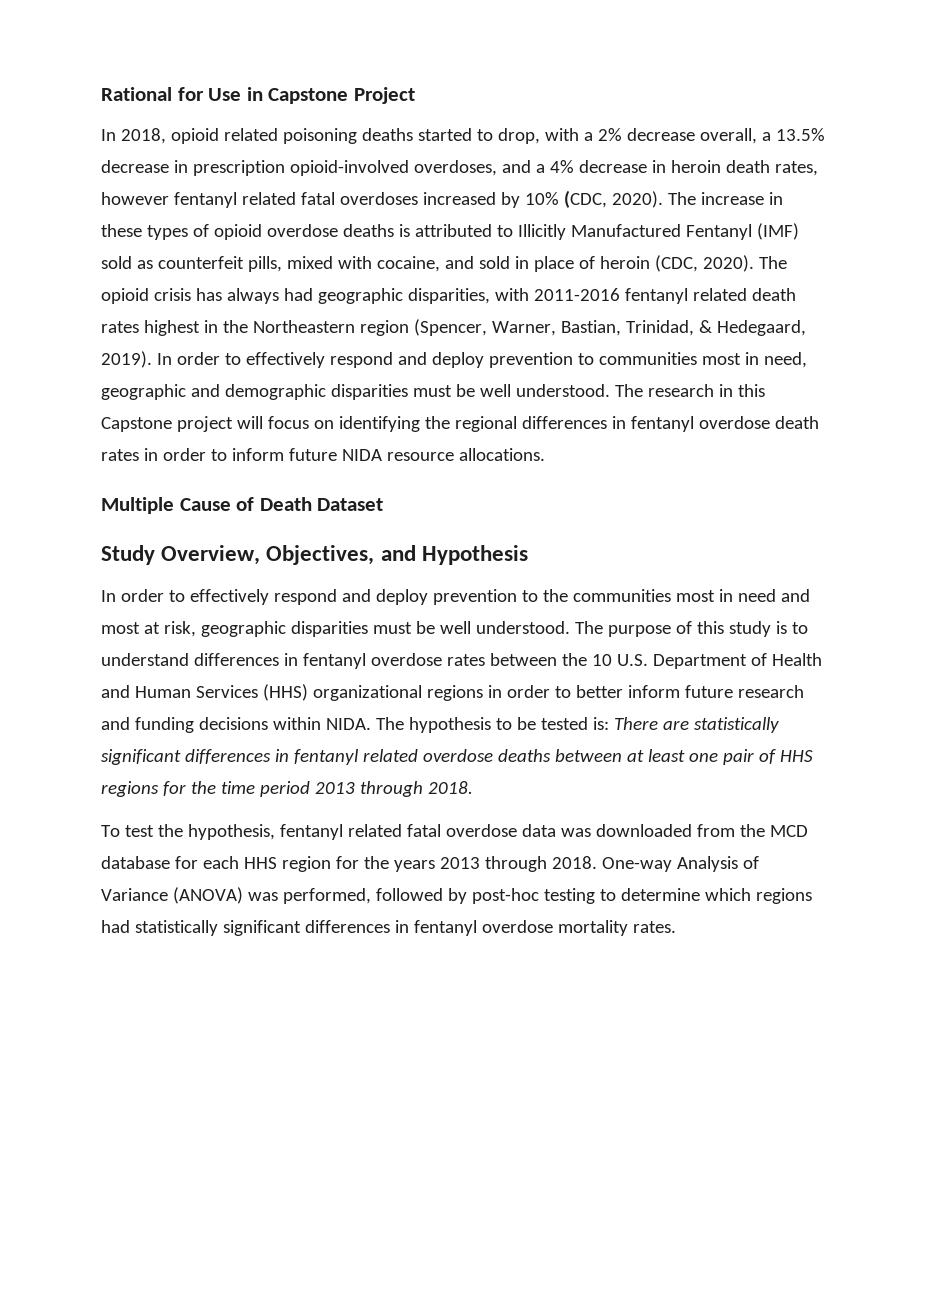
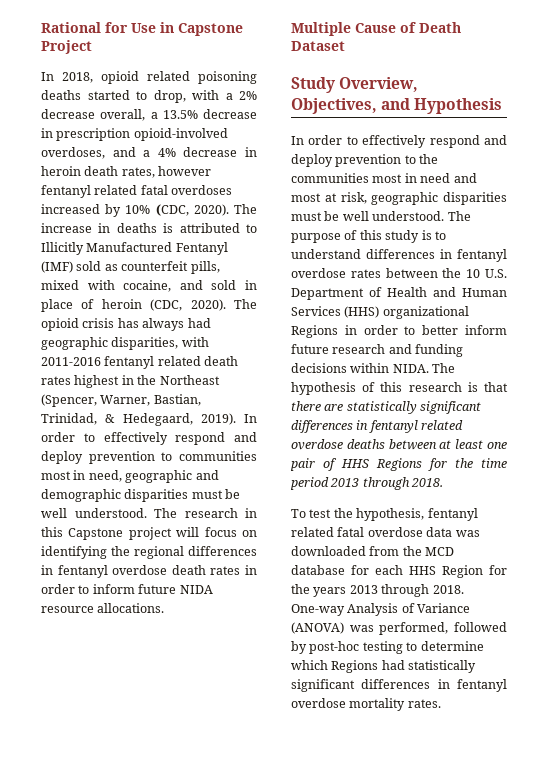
- The increase in these types of opioid overdose deaths is attributed to Illicitly Manufactured Fentanyl (IMF) sold as counterfeit pills, mixed with cocaine, and sold in place of heroin (CDC, 2020).
+ The increase in deaths is attributed to Illicitly Manufactured Fentanyl (IMF) sold as counterfeit pills, mixed with cocaine, and sold in place of heroin (CDC, 2020).
- The opioid crisis has always had geographic disparities, with 2011-2016 fentanyl related death rates highest in the Northeastern region (Spencer, Warner, Bastian, Trinidad, & Hedegaard, 2019).
+ The opioid crisis has always had geographic disparities, with 2011-2016 fentanyl related death rates highest in the Northeast (Spencer, Warner, Bastian, Trinidad, & Hedegaard, 2019).
- The purpose of this study is to understand differences in fentanyl overdose rates between the 10 U.S. Department of Health and Human Services (HHS) organizational regions in order to better inform future research and funding decisions within NIDA.
+ The purpose of this study is to understand differences in fentanyl overdose rates between the 10 U.S. Department of Health and Human Services (HHS) organizational Regions in order to better inform future research and funding decisions within NIDA.
- The hypothesis to be tested is: There are statistically significant differences in fentanyl related overdose deaths between at least one pair of HHS regions for the time period 2013 through 2018.
+ The hypothesis of this research is that there are statistically significant differences in fentanyl related overdose deaths between at least one pair of HHS Regions for the time period 2013 through 2018.
- To test the hypothesis, fentanyl related fatal overdose data was downloaded from the MCD database for each HHS region for the years 2013 through 2018.
+ To test the hypothesis, fentanyl related fatal overdose data was downloaded from the MCD database for each HHS Region for the years 2013 through 2018.
- One-way Analysis of Variance (ANOVA) was performed, followed by post-hoc testing to determine which regions had statistically significant differences in fentanyl overdose mortality rates.
+ One-way Analysis of Variance (ANOVA) was performed, followed by post-hoc testing to determine which Regions had statistically significant differences in fentanyl overdose mortality rates.

